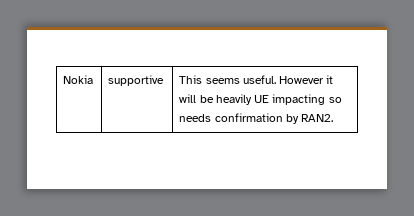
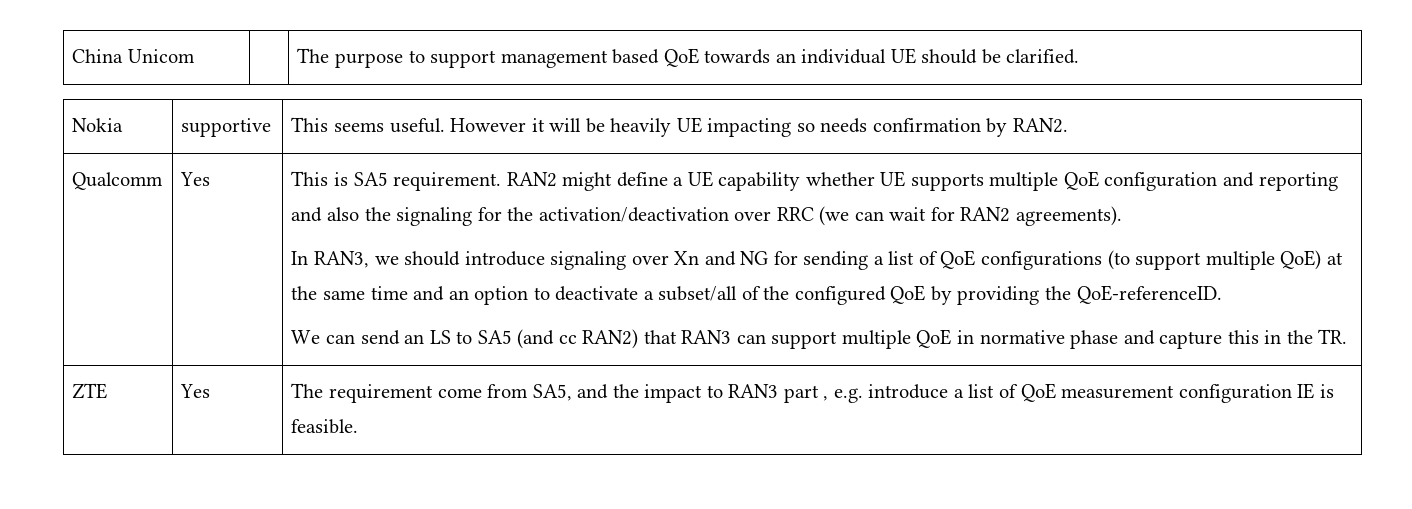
+ China Unicom | | The purpose to support management based QoE towards an individual UE should be clarified.
+ Qualcomm | Yes | This is SA5 requirement. RAN2 might define a UE capability whether UE supports multiple QoE configuration and reporting and also the signaling for the activation/deactivation over RRC (we can wait for RAN2 agreements).
+ In RAN3, we should introduce signaling over Xn and NG for sending a list of QoE configurations (to support multiple QoE) at the same time and an option to deactivate a subset/all of the configured QoE by providing the QoE-referenceID.
+ We can send an LS to SA5 (and cc RAN2) that RAN3 can support multiple QoE in normative phase and capture this in the TR.
+ ZTE | Yes | The requirement come from SA5, and the impact to RAN3 part , e.g. introduce a list of QoE measurement configuration IE is feasible.

